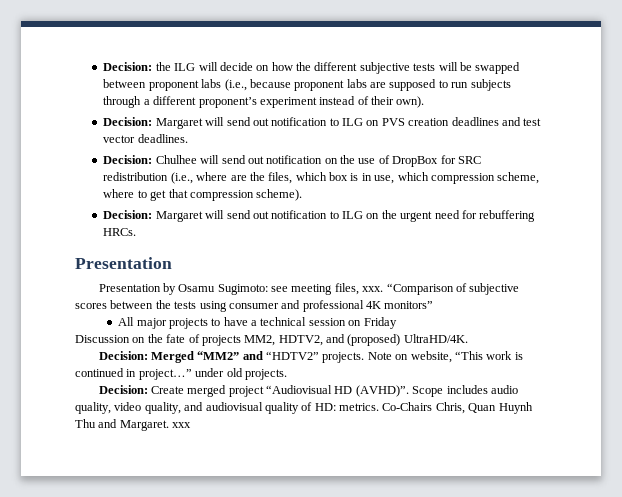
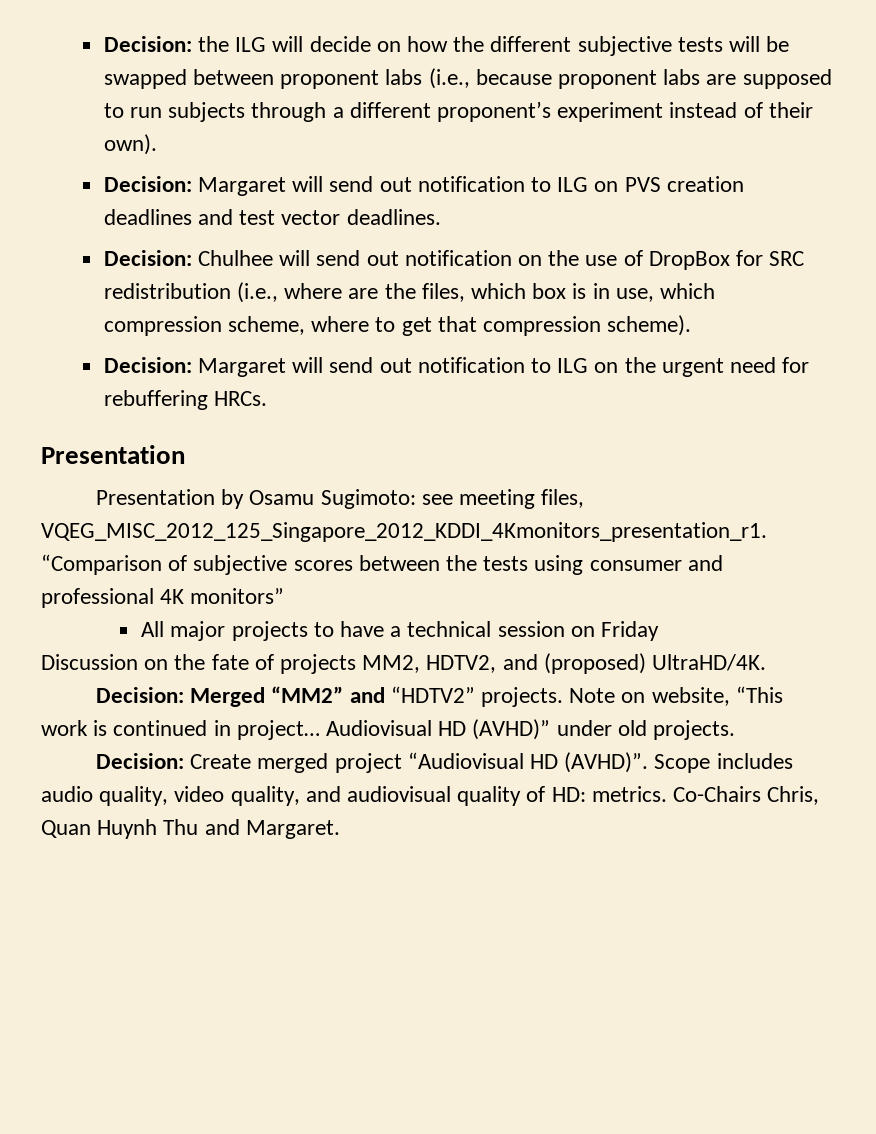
- Presentation by Osamu Sugimoto: see meeting files, xxx.
+ Presentation by Osamu Sugimoto: see meeting files, VQEG_MISC_2012_125_Singapore_2012_KDDI_4Kmonitors_presentation_r1.
- Note on website, “This work is continued in project…” under old projects.
+ Note on website, “This work is continued in project… Audiovisual HD (AVHD)” under old projects.
- Co-Chairs Chris, Quan Huynh Thu and Margaret. xxx
+ Co-Chairs Chris, Quan Huynh Thu and Margaret.

